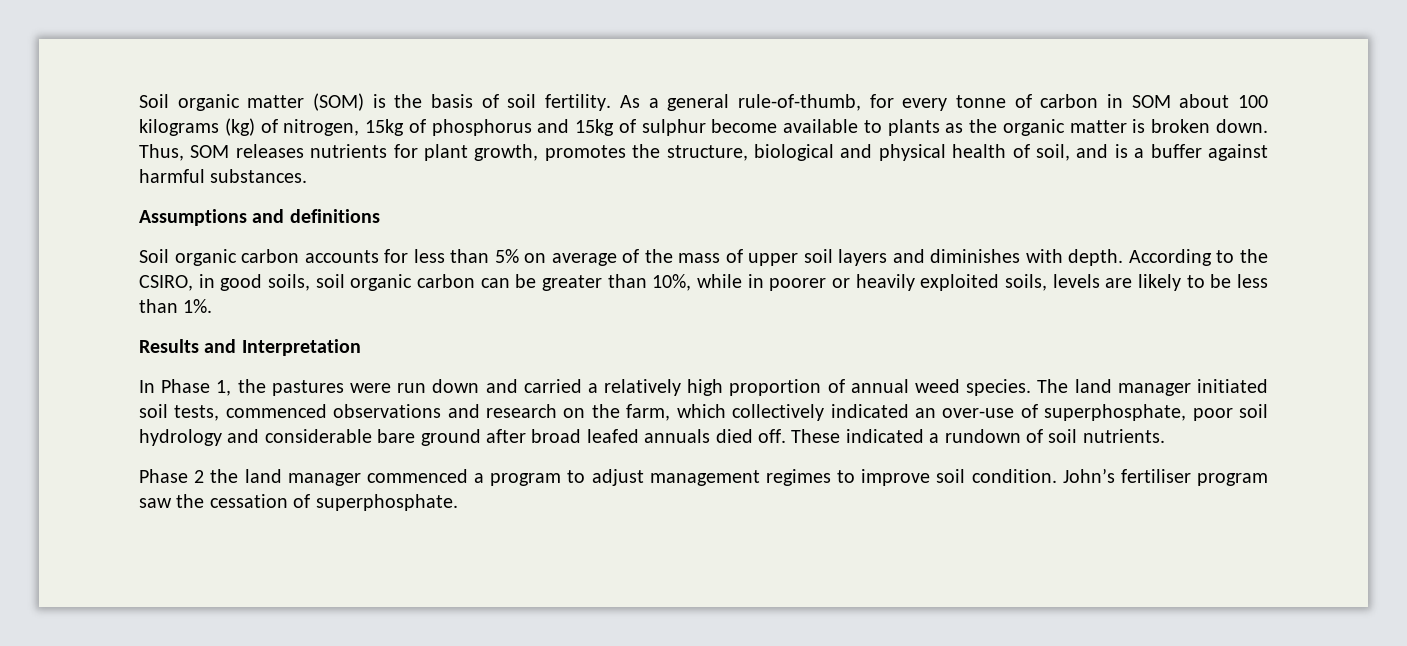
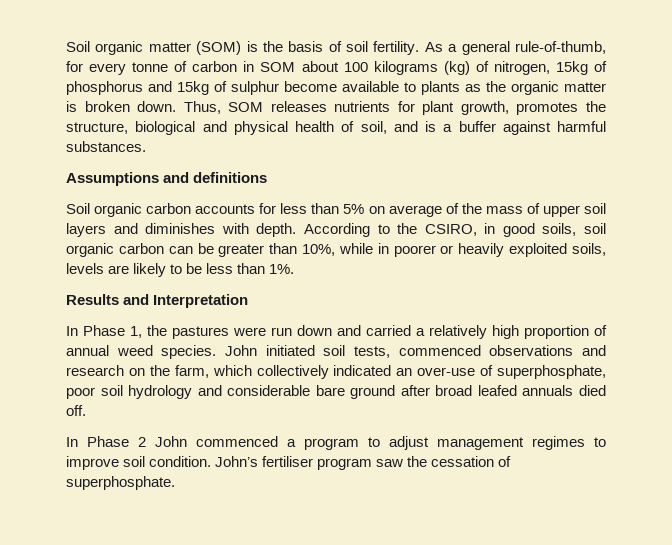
- The land manager initiated soil tests, commenced observations and research on the farm, which collectively indicated an over-use of superphosphate, poor soil hydrology and considerable bare ground after broad leafed annuals died off. These indicated a rundown of soil nutrients.
- Phase 2 the land manager commenced a program to adjust management regimes to improve soil condition.
+ John initiated soil tests, commenced observations and research on the farm, which collectively indicated an over-use of superphosphate, poor soil hydrology and considerable bare ground after broad leafed annuals died off.
+ In Phase 2 John commenced a program to adjust management regimes to improve soil condition.

